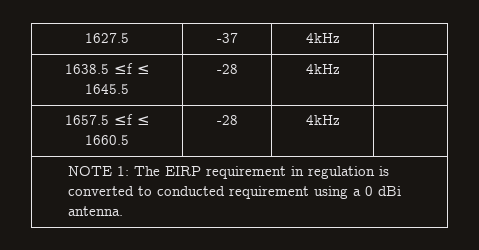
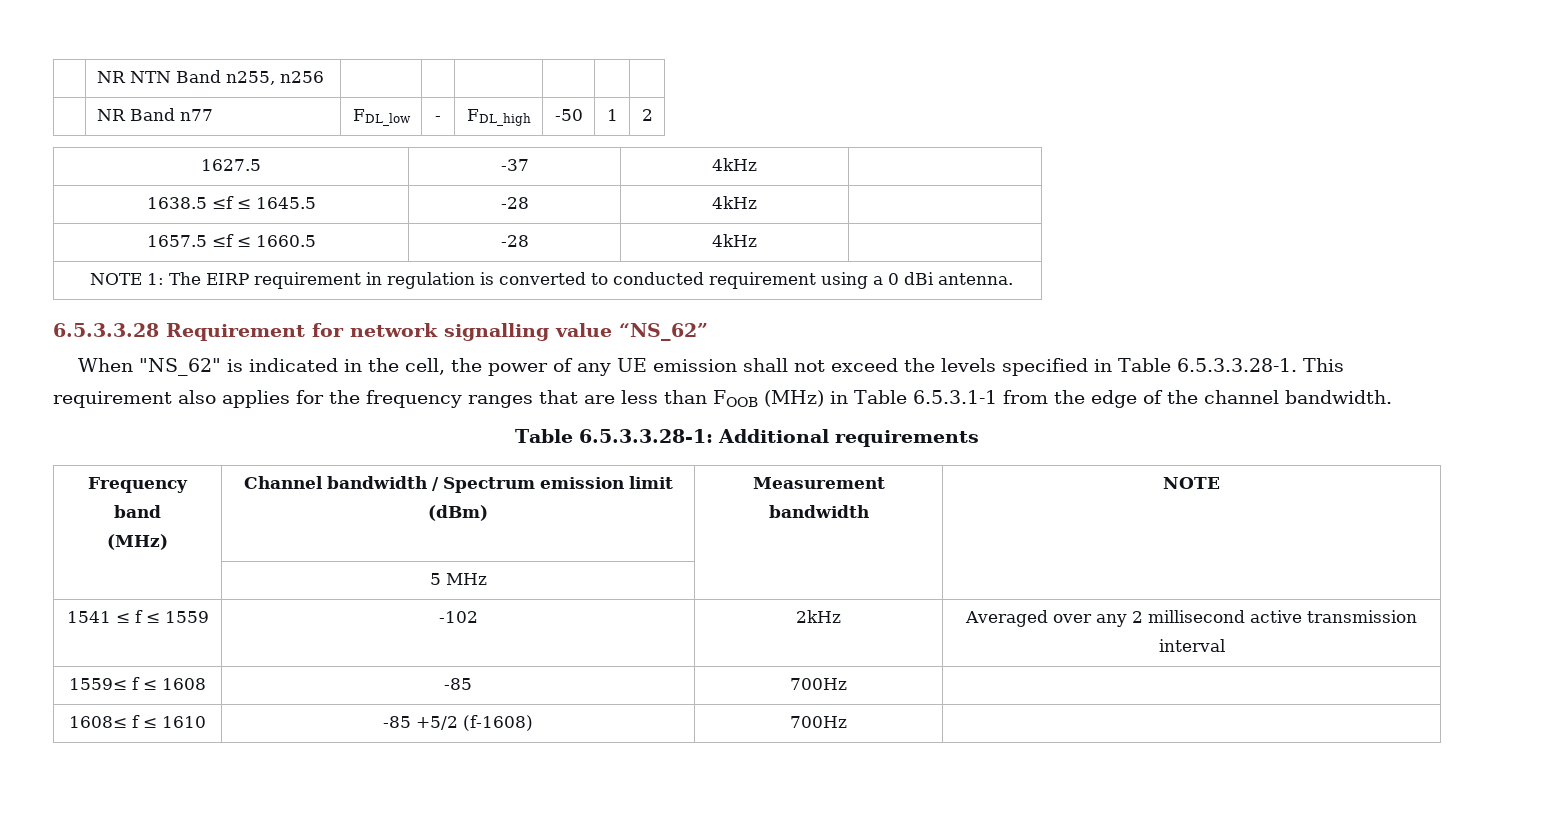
+ | NR NTN Band n255, n256 | | | | | |
+ | NR Band n77 | FDL_low | - | FDL_high | -50 | 1 | 2
+ 6.5.3.3.28 Requirement for network signalling value “NS_62”
+ When "NS_62" is indicated in the cell, the power of any UE emission shall not exceed the levels specified in Table 6.5.3.3.28-1. This requirement also applies for the frequency ranges that are less than FOOB (MHz) in Table 6.5.3.1-1 from the edge of the channel bandwidth.
+ Table 6.5.3.3.28-1: Additional requirements
+ Frequency band
+ (MHz) | Channel bandwidth / Spectrum emission limit (dBm) | Measurement bandwidth | NOTE
+ | 5 MHz | |
+ 1541 ≤ f ≤ 1559 | -102 | 2kHz | Averaged over any 2 millisecond active transmission interval
+ 1559≤ f ≤ 1608 | -85 | 700Hz |
+ 1608≤ f ≤ 1610 | -85 +5/2 (f-1608) | 700Hz |

